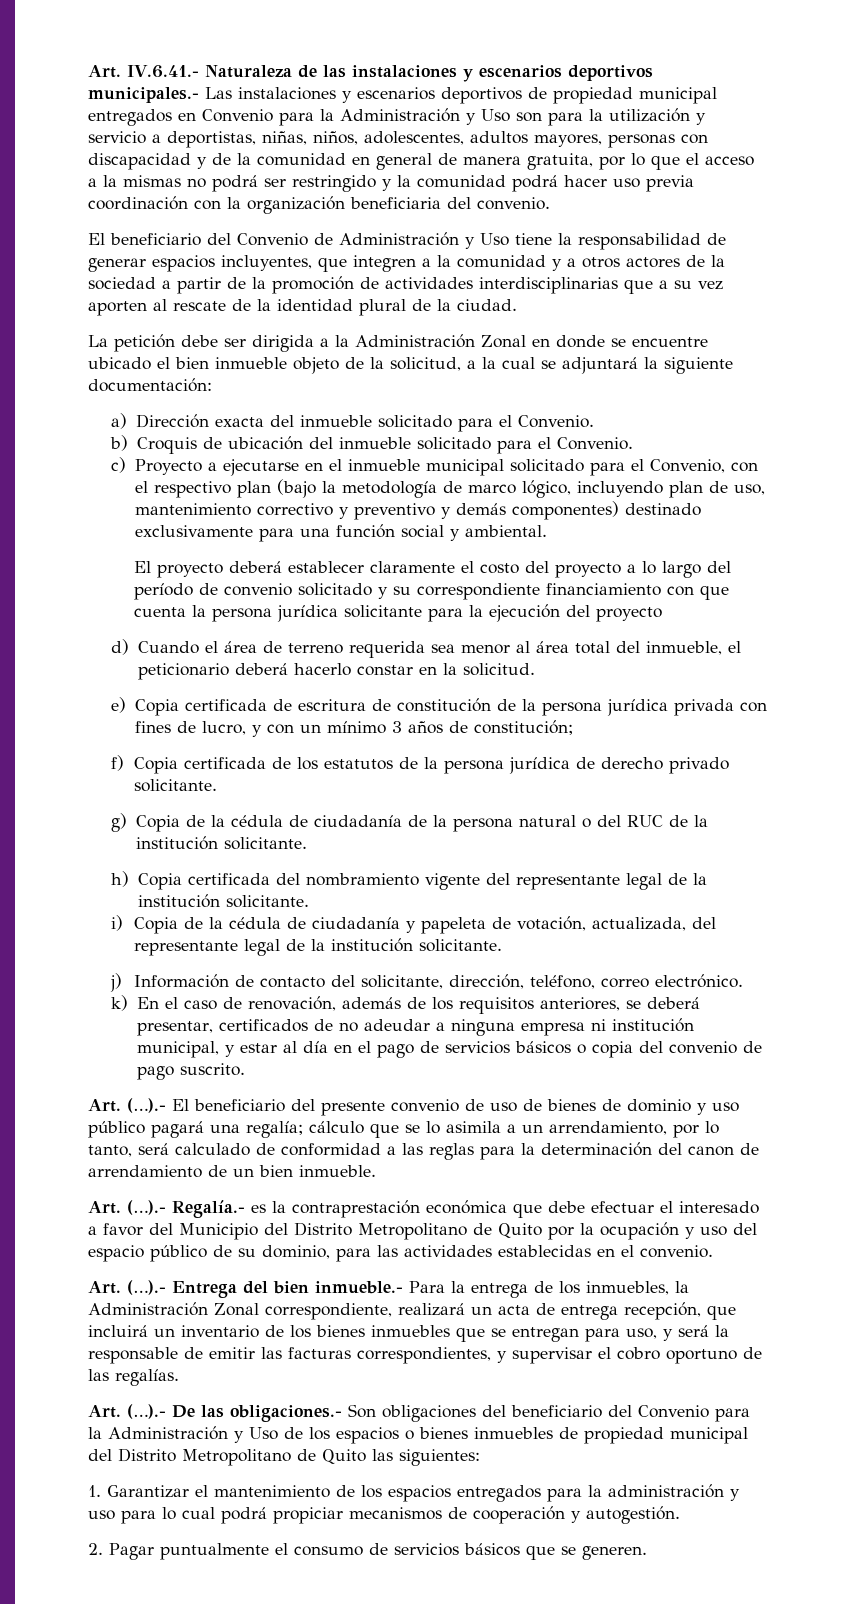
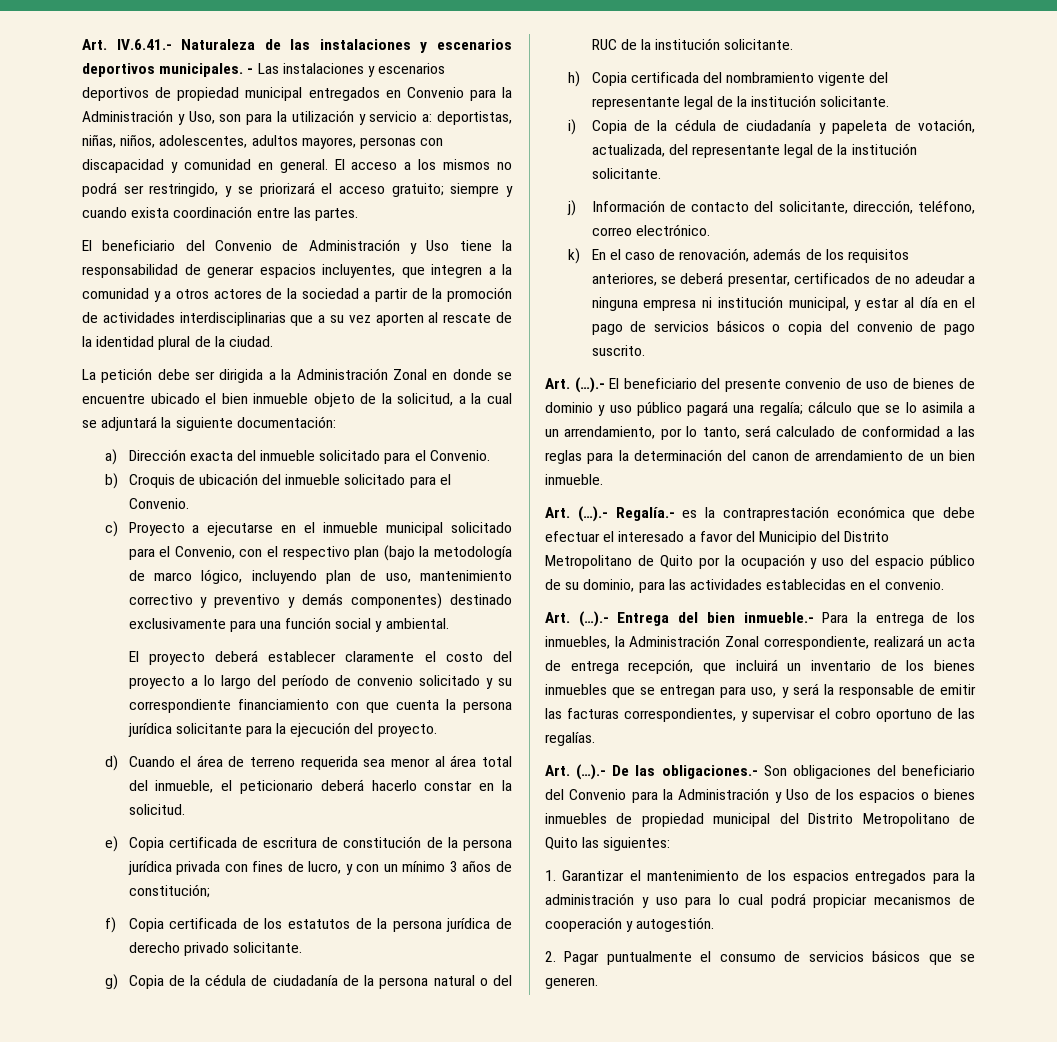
- Art. IV.6.41.- Naturaleza de las instalaciones y escenarios deportivos municipales.- Las instalaciones y escenarios deportivos de propiedad municipal entregados en Convenio para la Administración y Uso son para la utilización y servicio a deportistas, niñas, niños, adolescentes, adultos mayores, personas con discapacidad y de la comunidad en general de manera gratuita, por lo que el acceso a la mismas no podrá ser restringido y la comunidad podrá hacer uso previa coordinación con la organización beneficiaria del convenio.
+ Art. IV.6.41.- Naturaleza de las instalaciones y escenarios deportivos municipales. - Las instalaciones y escenarios deportivos de propiedad municipal entregados en Convenio para la Administración y Uso, son para la utilización y servicio a: deportistas, niñas, niños, adolescentes, adultos mayores, personas con discapacidad y comunidad en general. El acceso a los mismos no podrá ser restringido, y se priorizará el acceso gratuito; siempre y cuando exista coordinación entre las partes.
- El proyecto deberá establecer claramente el costo del proyecto a lo largo del período de convenio solicitado y su correspondiente financiamiento con que cuenta la persona jurídica solicitante para la ejecución del proyecto
+ El proyecto deberá establecer claramente el costo del proyecto a lo largo del período de convenio solicitado y su correspondiente financiamiento con que cuenta la persona jurídica solicitante para la ejecución del proyecto.

